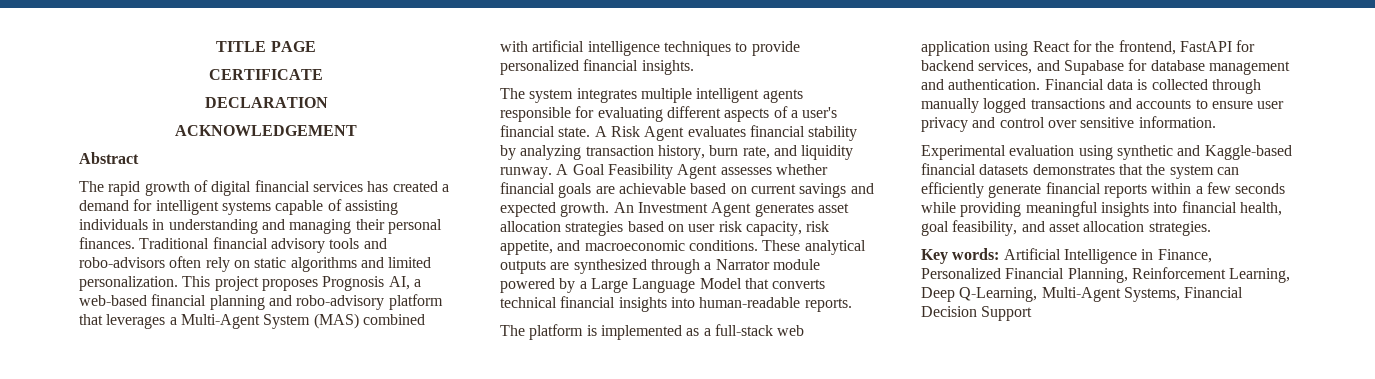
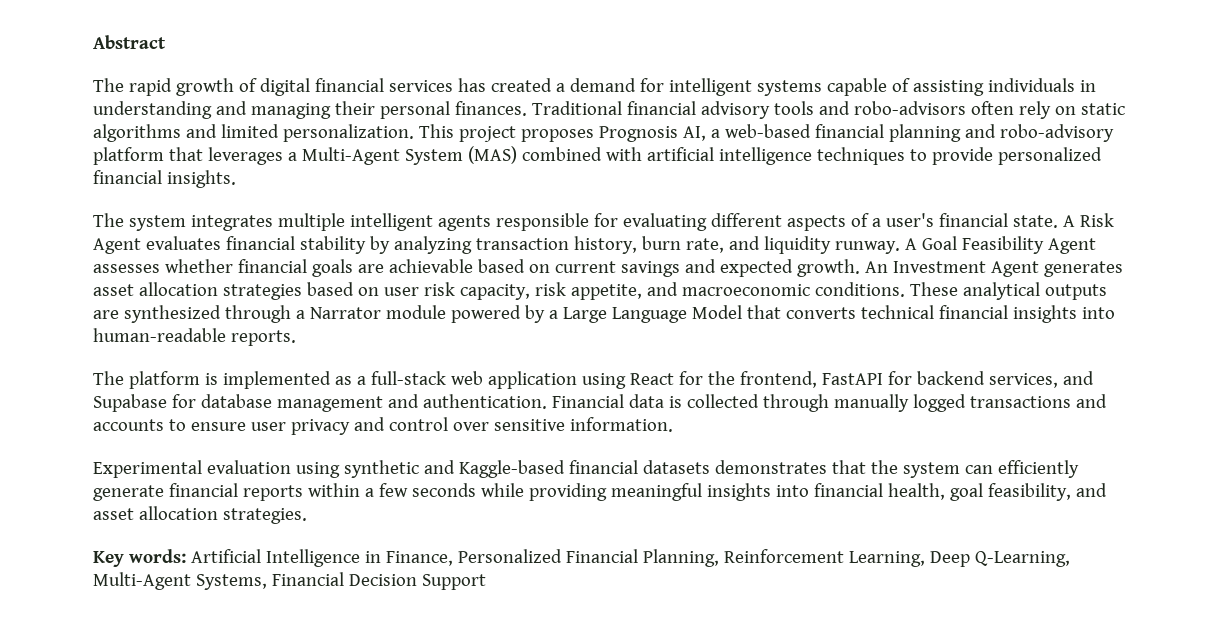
- TITLE PAGE
- CERTIFICATE
- DECLARATION
- ACKNOWLEDGEMENT

